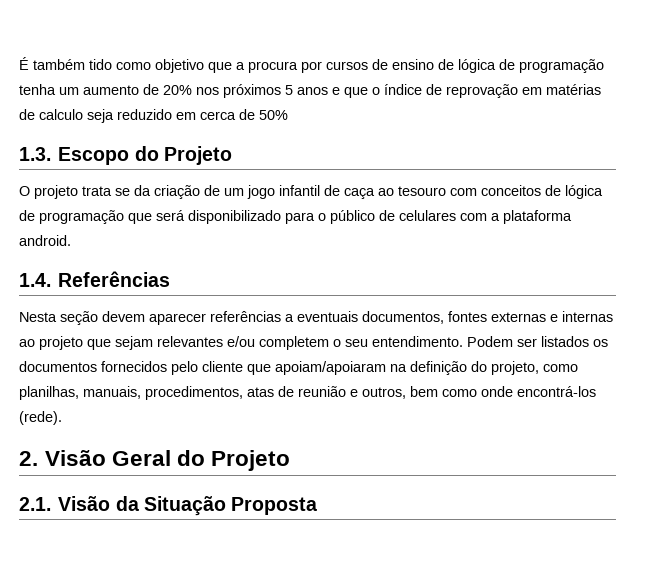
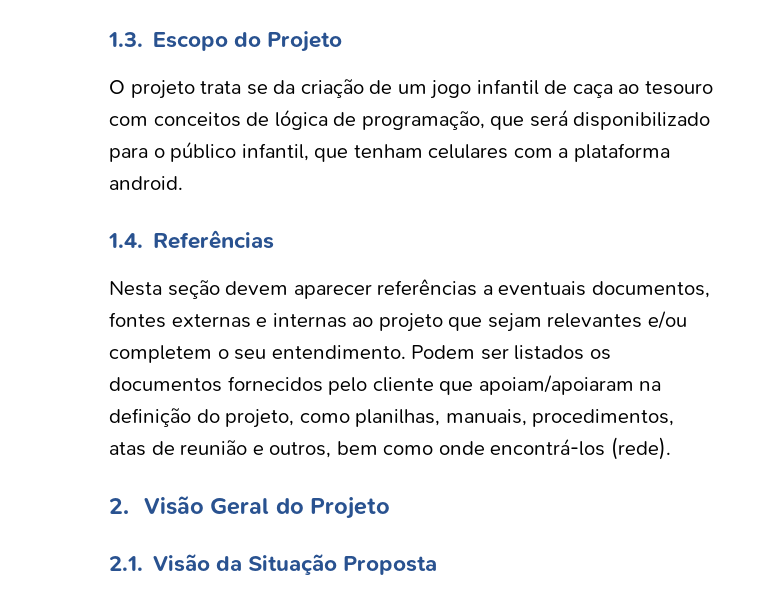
- É também tido como objetivo que a procura por cursos de ensino de lógica de programação tenha um aumento de 20% nos próximos 5 anos e que o índice de reprovação em matérias de calculo seja reduzido em cerca de 50%
- O projeto trata se da criação de um jogo infantil de caça ao tesouro com conceitos de lógica de programação que será disponibilizado para o público de celulares com a plataforma android.
+ O projeto trata se da criação de um jogo infantil de caça ao tesouro com conceitos de lógica de programação, que será disponibilizado para o público infantil, que tenham celulares com a plataforma android.

